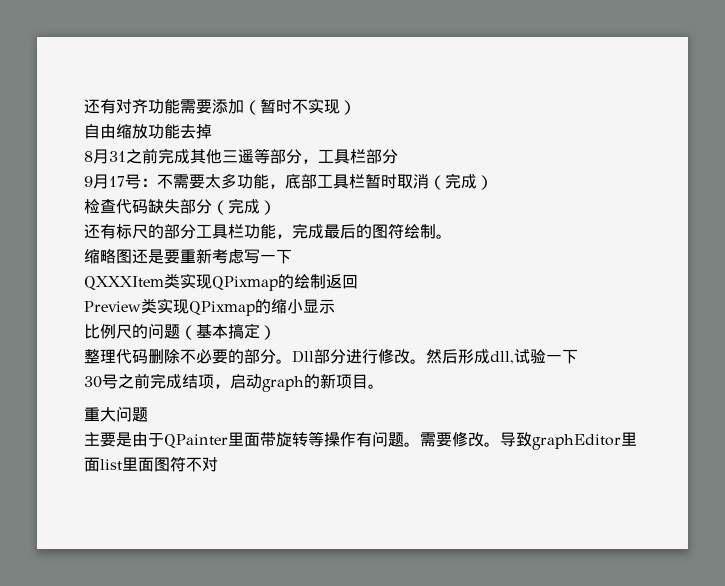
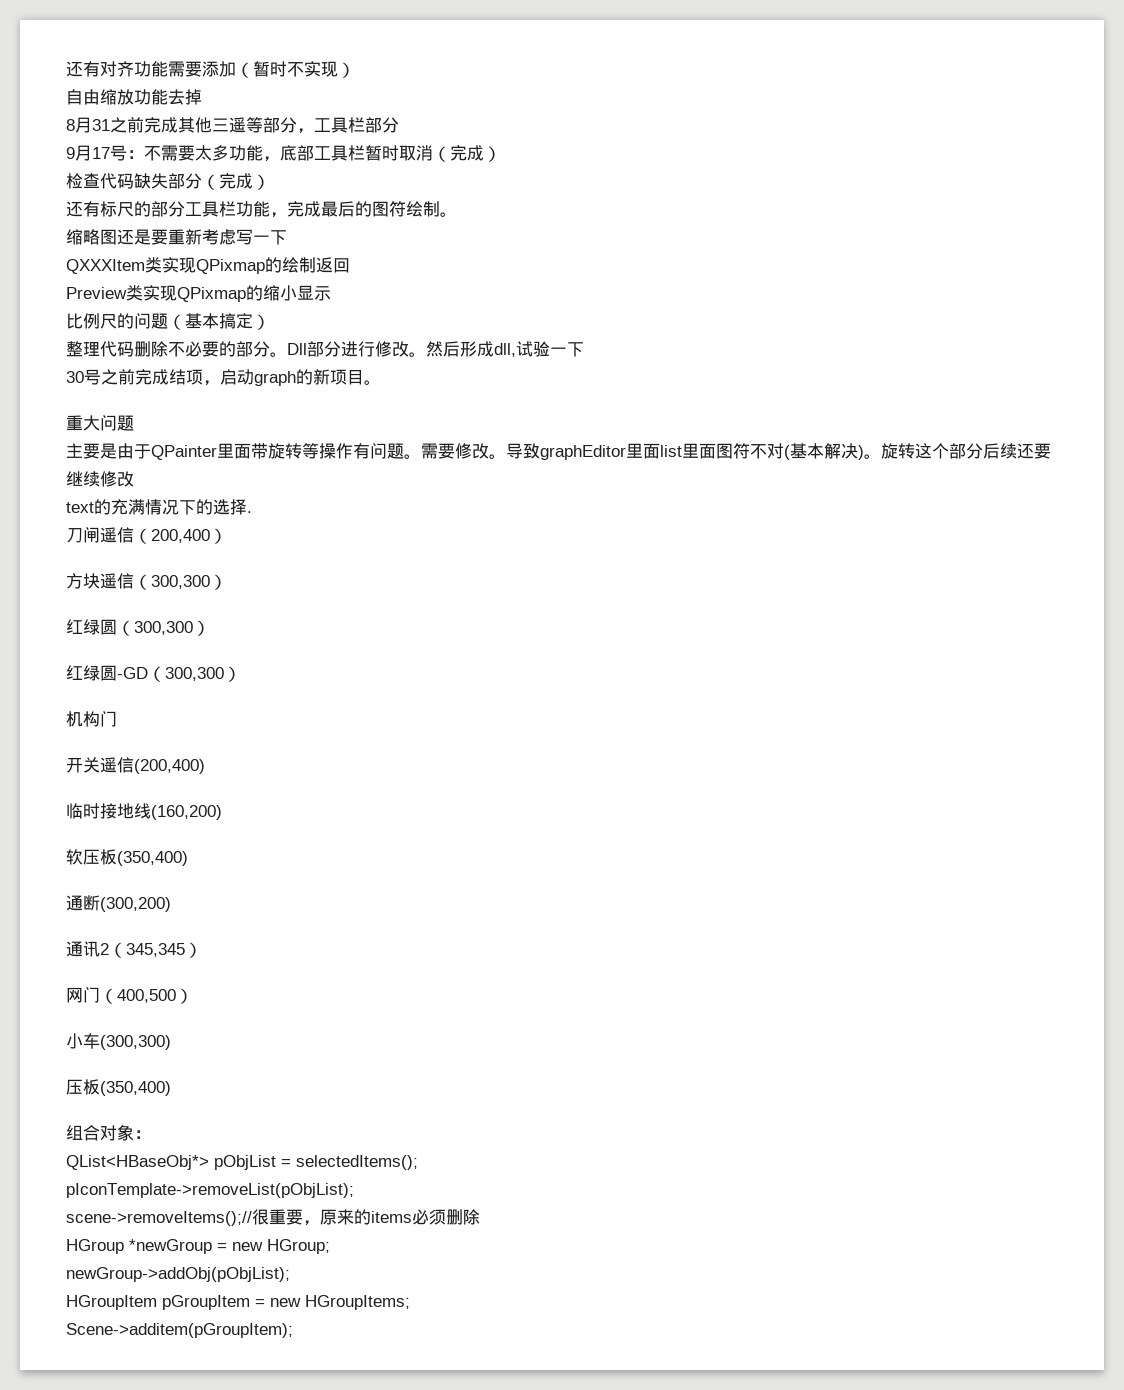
- 导致graphEditor里面list里面图符不对
+ 导致graphEditor里面list里面图符不对(基本解决)。旋转这个部分后续还要继续修改
+ text的充满情况下的选择.
+ 刀闸遥信（200,400）
+ 方块遥信（300,300）
+ 红绿圆（300,300）
+ 红绿圆-GD（300,300）
+ 机构门
+ 开关遥信(200,400)
+ 临时接地线(160,200)
+ 软压板(350,400)
+ 通断(300,200)
+ 通讯2（345,345）
+ 网门（400,500）
+ 小车(300,300)
+ 压板(350,400)
+ 组合对象：
+ QList<HBaseObj*> pObjList = selectedItems();
+ pIconTemplate->removeList(pObjList);
+ scene->removeItems();//很重要，原来的items必须删除
+ HGroup *newGroup = new HGroup;
+ newGroup->addObj(pObjList);
+ HGroupItem pGroupItem = new HGroupItems;
+ Scene->additem(pGroupItem);

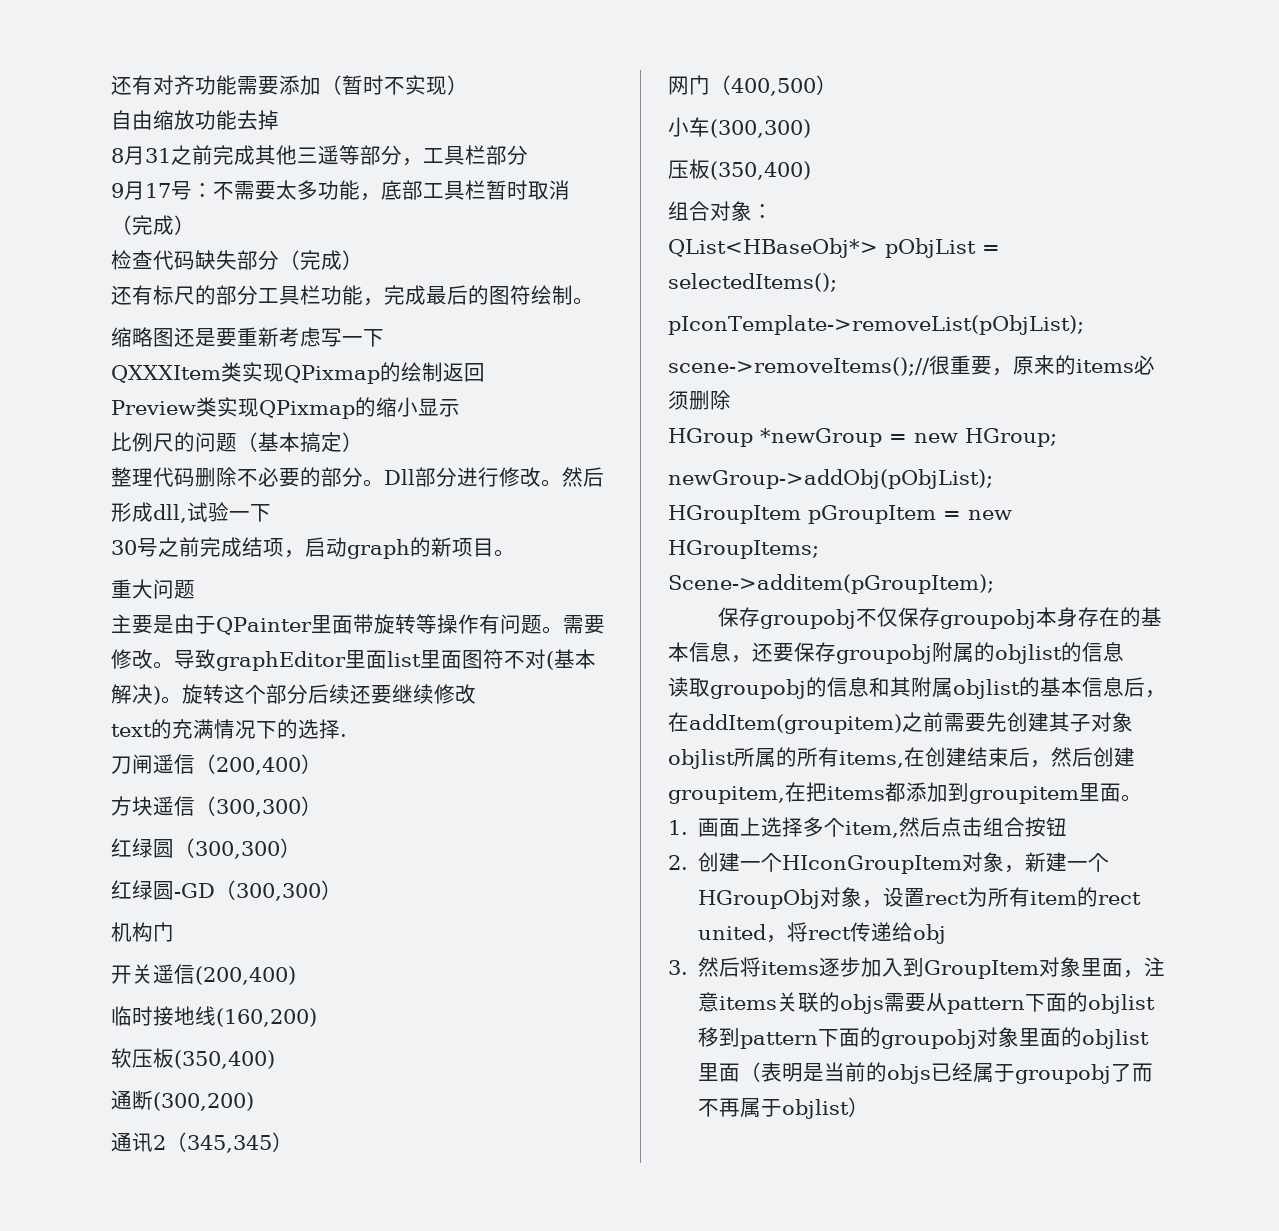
+ 保存groupobj不仅保存groupobj本身存在的基本信息，还要保存groupobj附属的objlist的信息
+ 读取groupobj的信息和其附属objlist的基本信息后，在addItem(groupitem)之前需要先创建其子对象objlist所属的所有items,在创建结束后，然后创建groupitem,在把items都添加到groupitem里面。
+ 1.画面上选择多个item,然后点击组合按钮
+ 2.创建一个HIconGroupItem对象，新建一个HGroupObj对象，设置rect为所有item的rect united，将rect传递给obj
+ 3.然后将items逐步加入到GroupItem对象里面，注意items关联的objs需要从pattern下面的objlist移到pattern下面的groupobj对象里面的objlist里面（表明是当前的objs已经属于groupobj了而不再属于objlist）

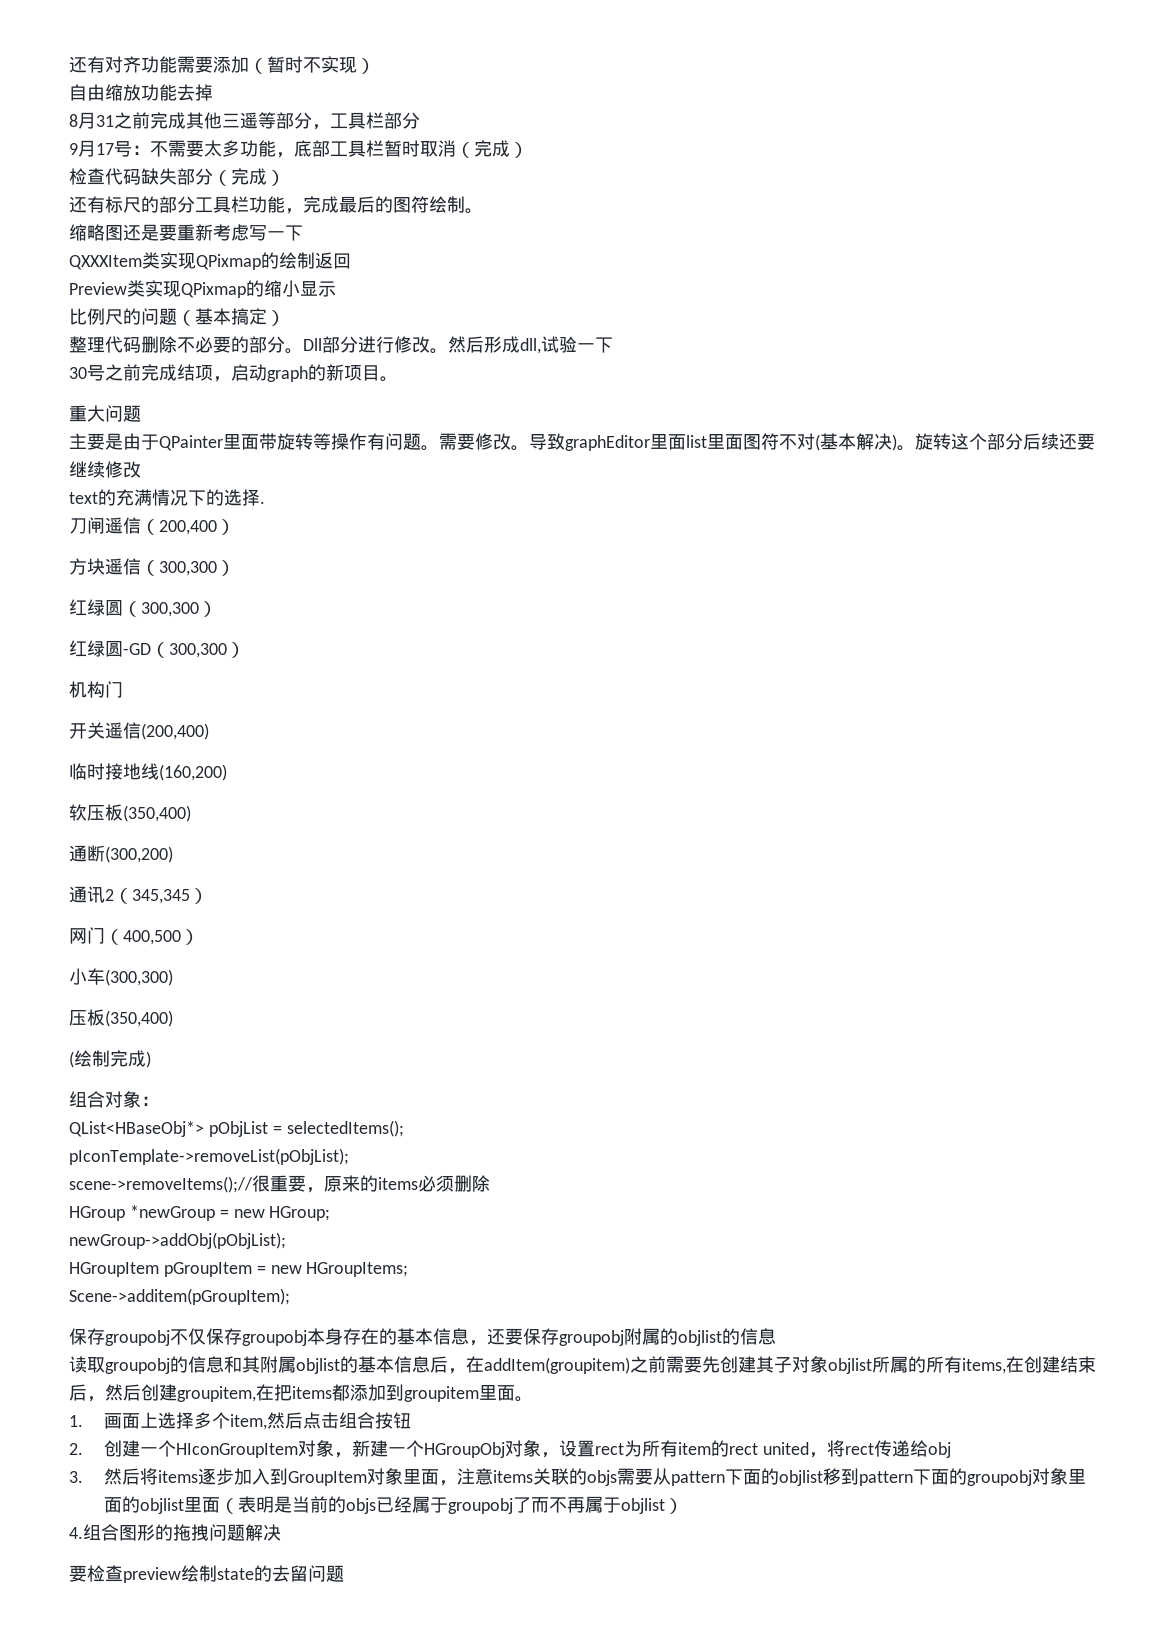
+ (绘制完成)
+ 4.组合图形的拖拽问题解决
+ 要检查preview绘制state的去留问题

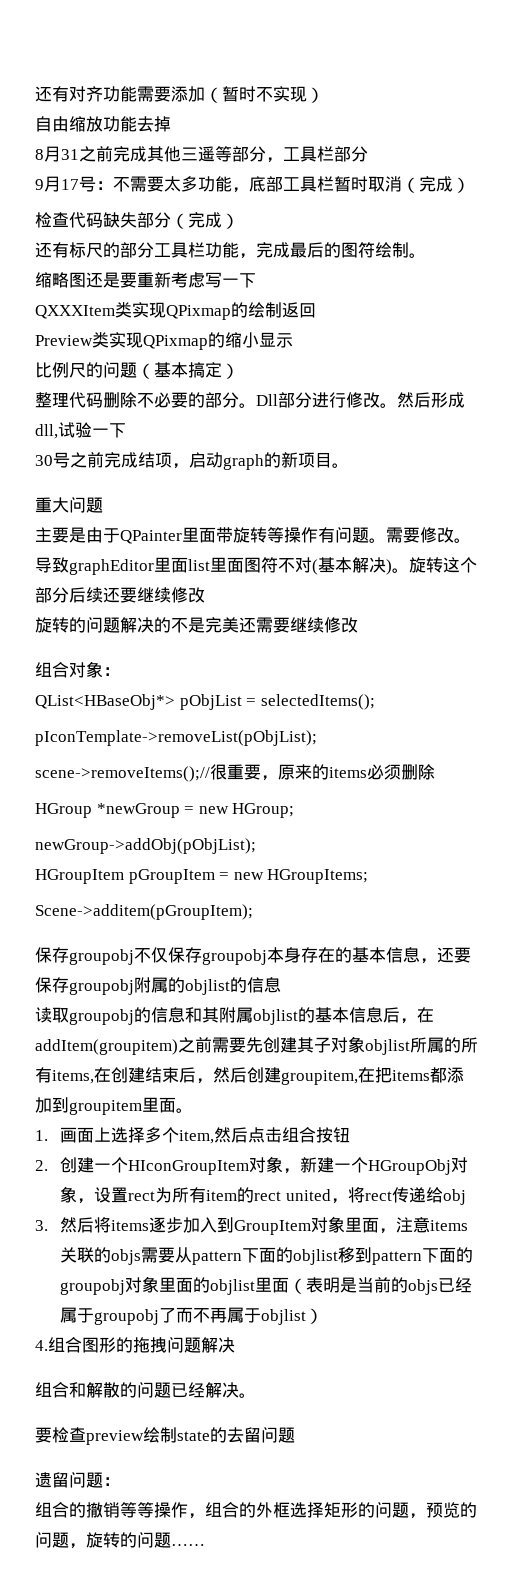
- text的充满情况下的选择.
- 刀闸遥信（200,400）
- 方块遥信（300,300）
- 红绿圆（300,300）
- 红绿圆-GD（300,300）
- 机构门
- 开关遥信(200,400)
- 临时接地线(160,200)
- 软压板(350,400)
- 通断(300,200)
- 通讯2（345,345）
- 网门（400,500）
- 小车(300,300)
- 压板(350,400)
- (绘制完成)
+ 旋转的问题解决的不是完美还需要继续修改
+ 组合和解散的问题已经解决。
+ 遗留问题：
+ 组合的撤销等等操作，组合的外框选择矩形的问题，预览的问题，旋转的问题……

